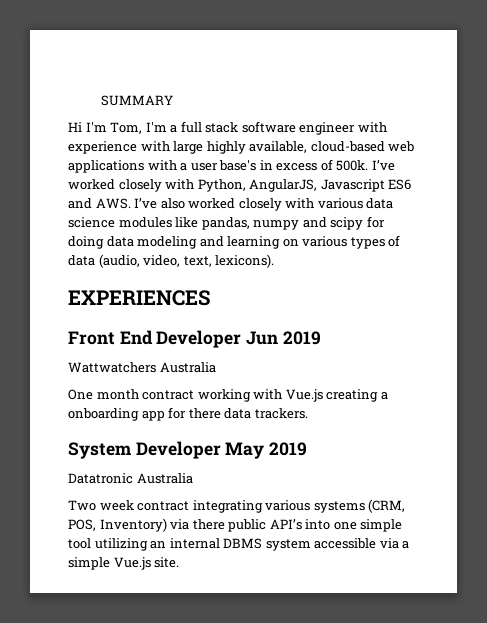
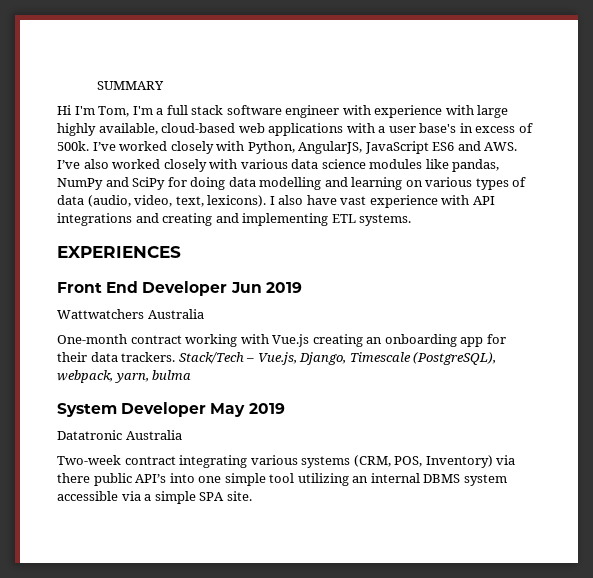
- I’ve worked closely with Python, AngularJS, Javascript ES6 and AWS. I’ve also worked closely with various data science modules like pandas, numpy and scipy for doing data modeling and learning on various types of data (audio, video, text, lexicons).
+ I’ve worked closely with Python, AngularJS, JavaScript ES6 and AWS. I’ve also worked closely with various data science modules like pandas, NumPy and SciPy for doing data modelling and learning on various types of data (audio, video, text, lexicons). I also have vast experience with API integrations and creating and implementing ETL systems.
- One month contract working with Vue.js creating a onboarding app for there data trackers.
+ One-month contract working with Vue.js creating an onboarding app for their data trackers. Stack/Tech – Vue.js, Django, Timescale (PostgreSQL), webpack, yarn, bulma
- Two week contract integrating various systems (CRM, POS, Inventory) via there public API’s into one simple tool utilizing an internal DBMS system accessible via a simple Vue.js site.
+ Two-week contract integrating various systems (CRM, POS, Inventory) via there public API’s into one simple tool utilizing an internal DBMS system accessible via a simple SPA site.

